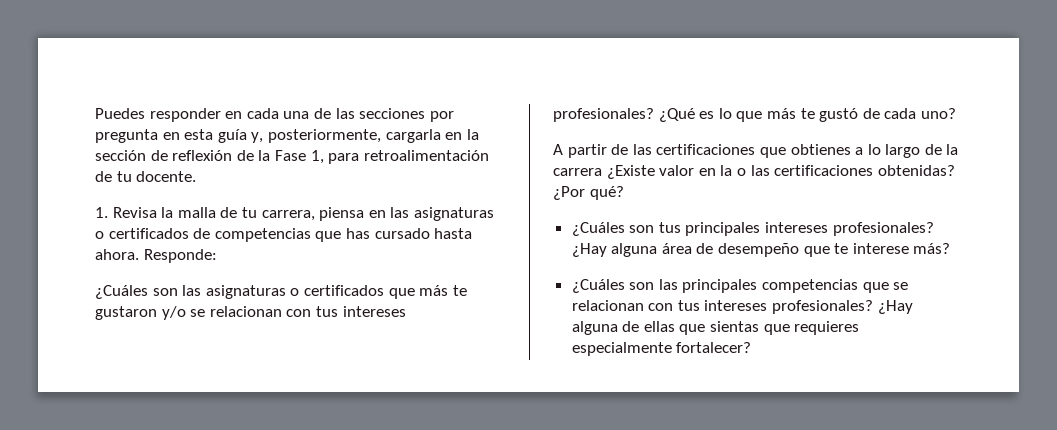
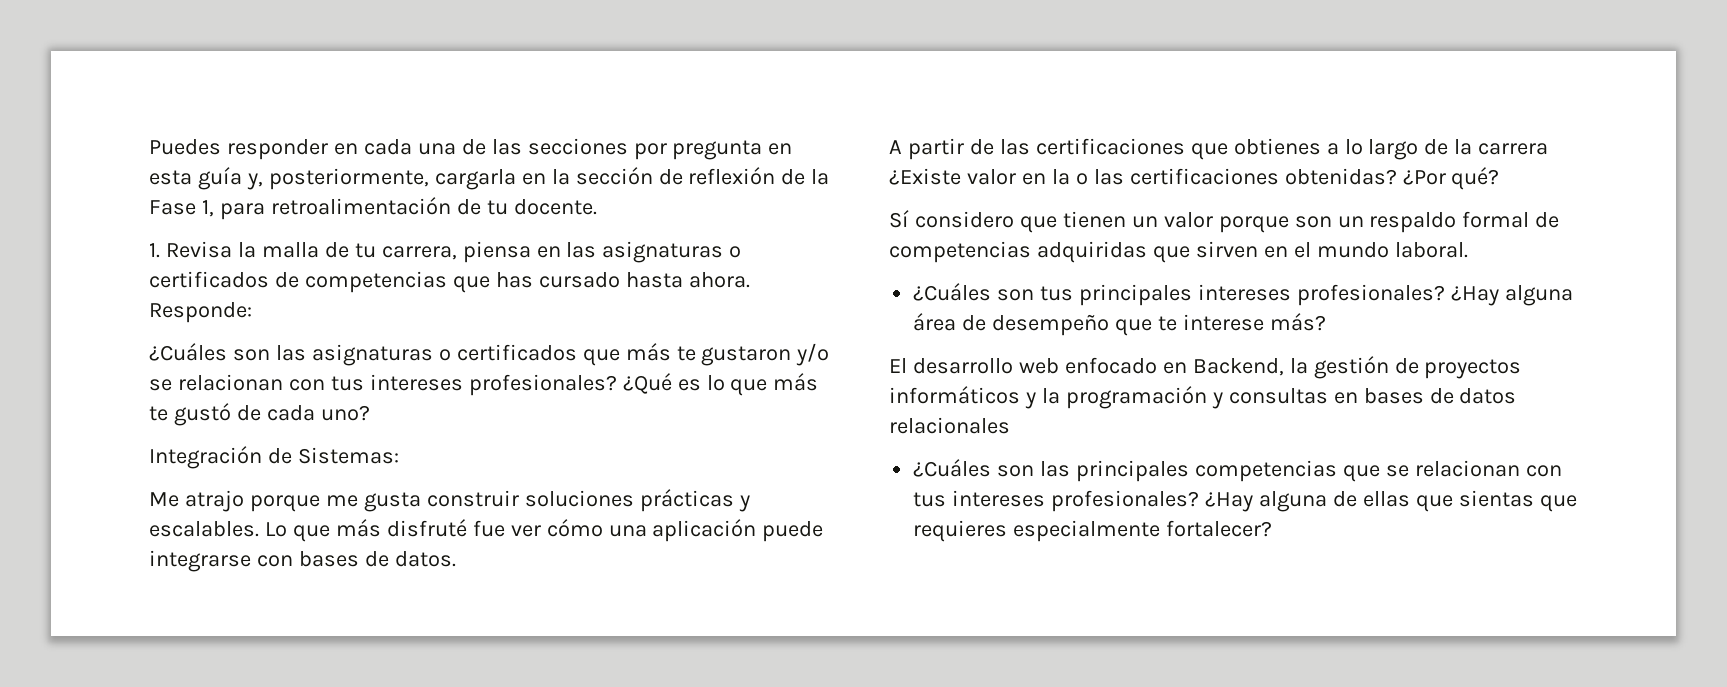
+ Integración de Sistemas:
+ Me atrajo porque me gusta construir soluciones prácticas y escalables. Lo que más disfruté fue ver cómo una aplicación puede integrarse con bases de datos.
+ Sí considero que tienen un valor porque son un respaldo formal de competencias adquiridas que sirven en el mundo laboral.
+ El desarrollo web enfocado en Backend, la gestión de proyectos informáticos y la programación y consultas en bases de datos relacionales

